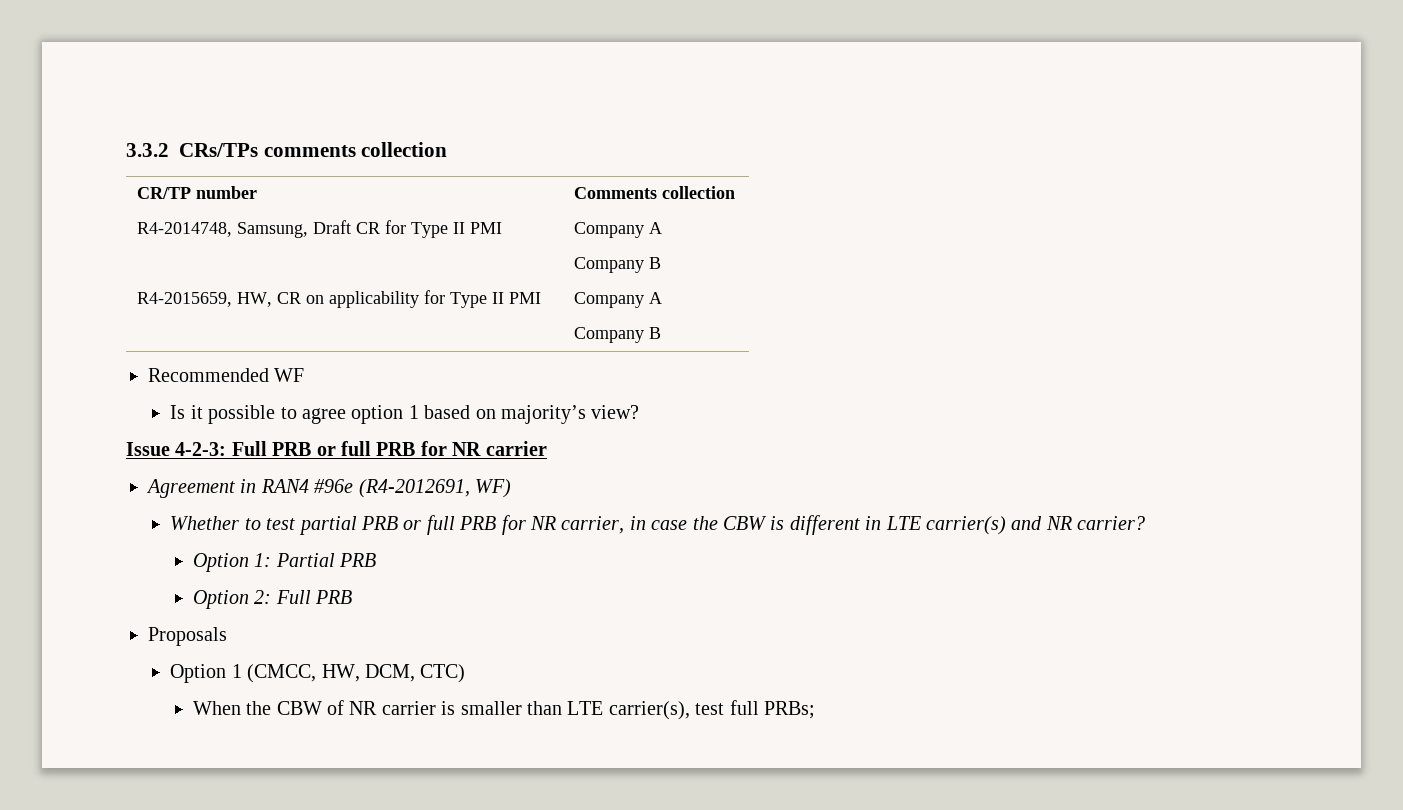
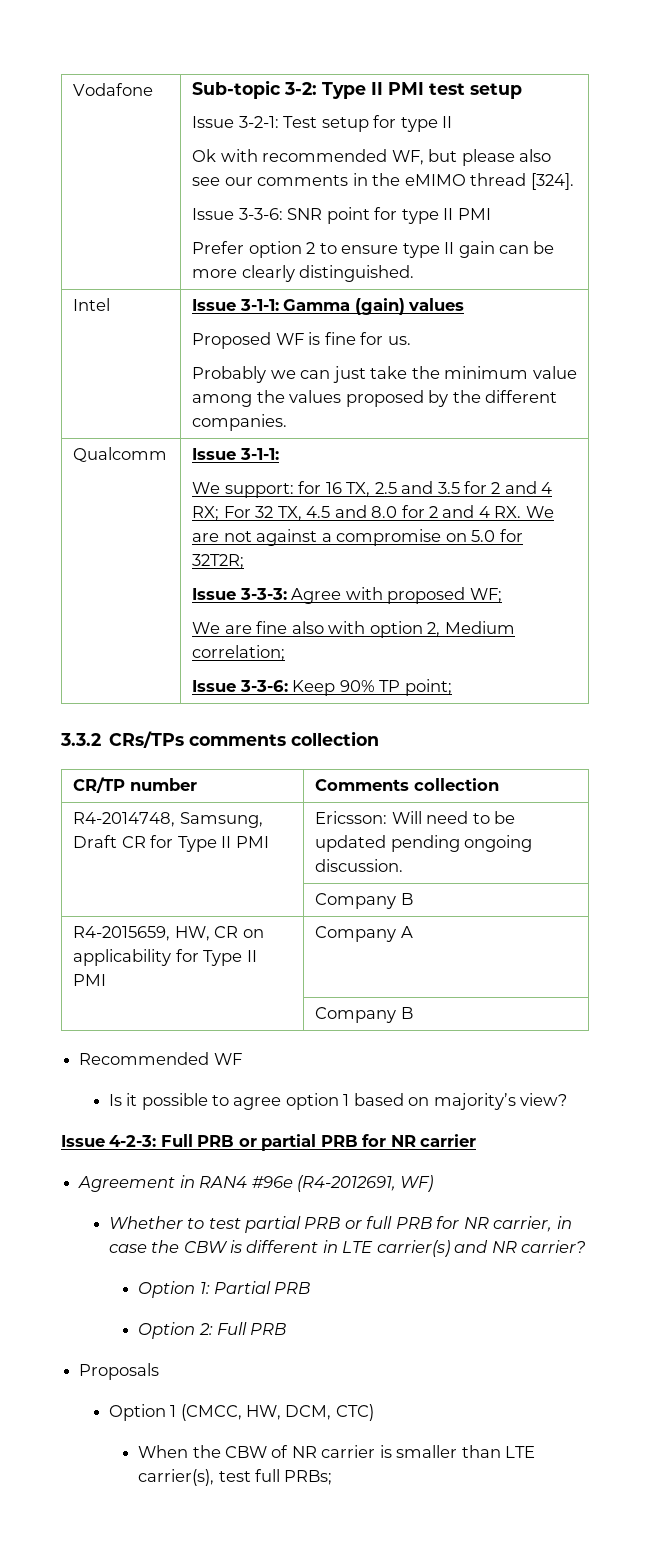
+ Vodafone | Sub-topic 3-2: Type II PMI test setup
+ Issue 3-2-1: Test setup for type II
+ Ok with recommended WF, but please also see our comments in the eMIMO thread [324].
+ Issue 3-3-6: SNR point for type II PMI
+ Prefer option 2 to ensure type II gain can be more clearly distinguished.
+ Intel | Issue 3-1-1: Gamma (gain) values
+ Proposed WF is fine for us.
+ Probably we can just take the minimum value among the values proposed by the different companies.
+ Qualcomm | Issue 3-1-1:
+ We support: for 16 TX, 2.5 and 3.5 for 2 and 4 RX; For 32 TX, 4.5 and 8.0 for 2 and 4 RX. We are not against a compromise on 5.0 for 32T2R;
+ Issue 3-3-3: Agree with proposed WF;
+ We are fine also with option 2, Medium correlation;
+ Issue 3-3-6: Keep 90% TP point;
- R4-2014748, Samsung, Draft CR for Type II PMI | Company A
+ R4-2014748, Samsung, Draft CR for Type II PMI | Ericsson: Will need to be updated pending ongoing discussion.
- Issue 4-2-3: Full PRB or full PRB for NR carrier
+ Issue 4-2-3: Full PRB or partial PRB for NR carrier

